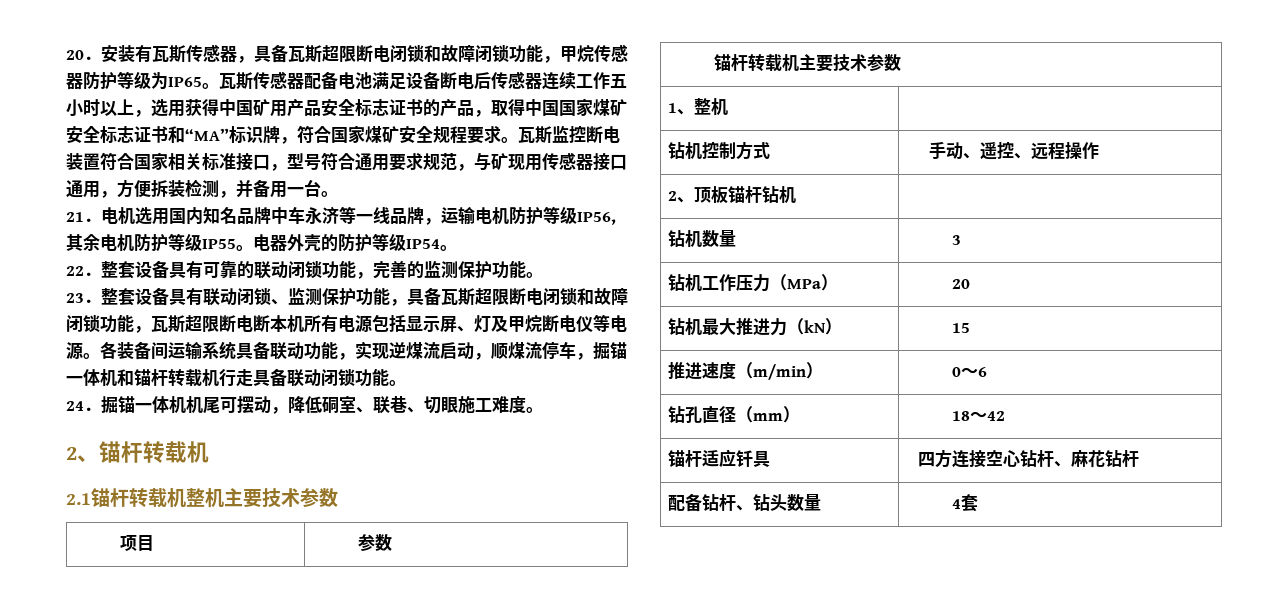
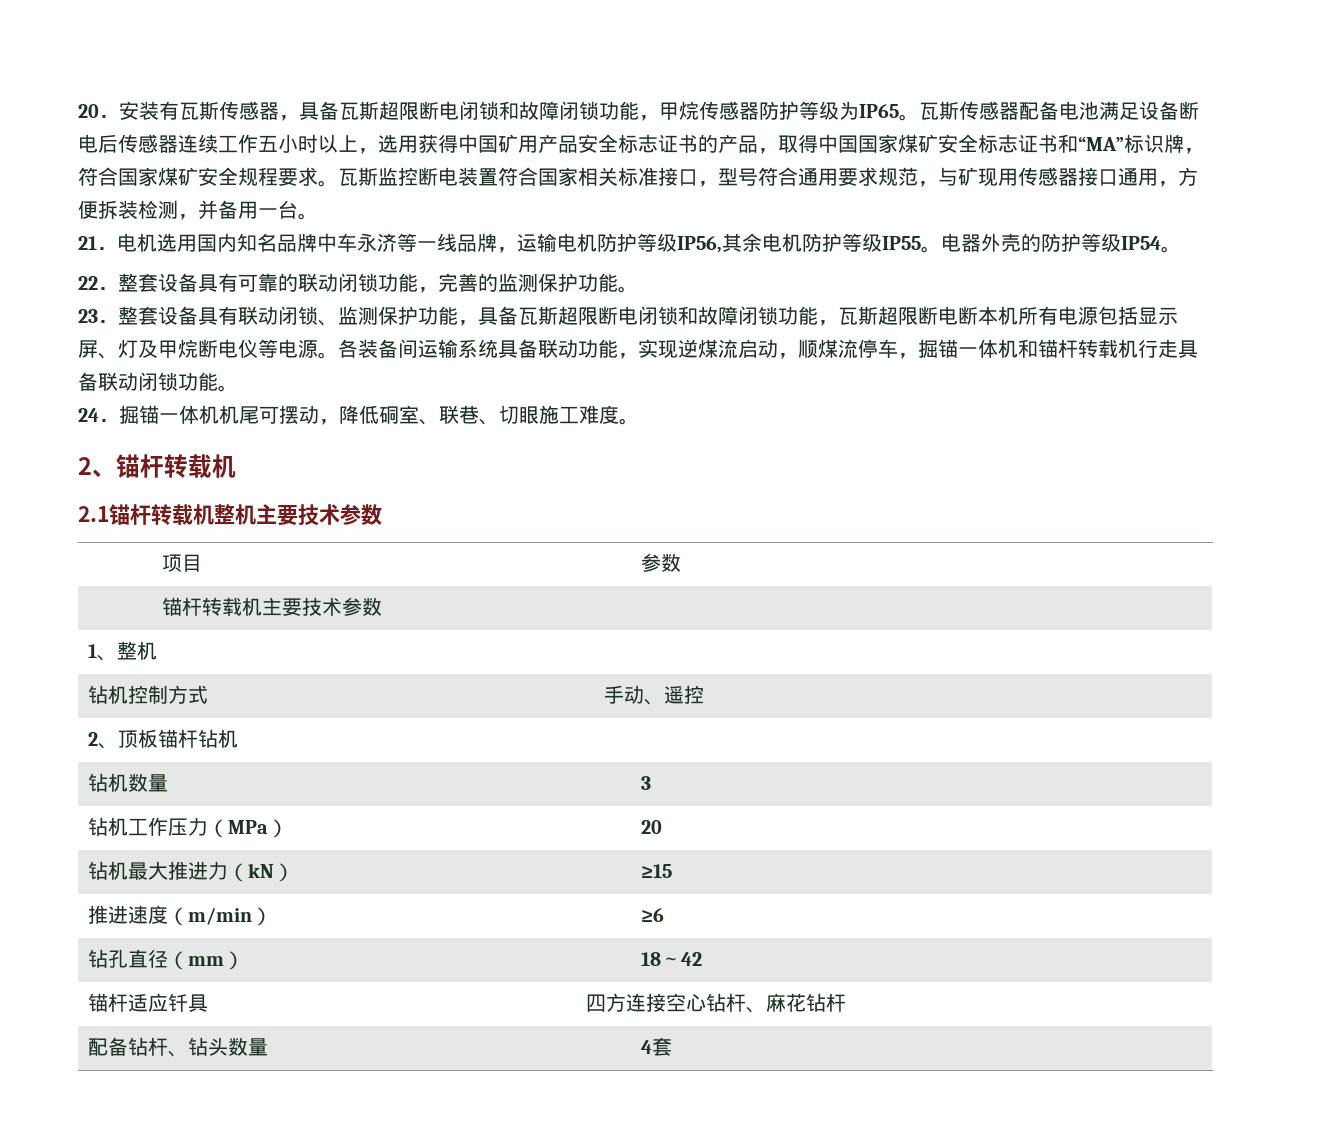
- 钻机控制方式 | 手动、遥控、远程操作
+ 钻机控制方式 | 手动、遥控
- 钻机最大推进力（kN） | 15
+ 钻机最大推进力（kN） | ≥15
- 推进速度（m/min） | 0～6
+ 推进速度（m/min） | ≥6

